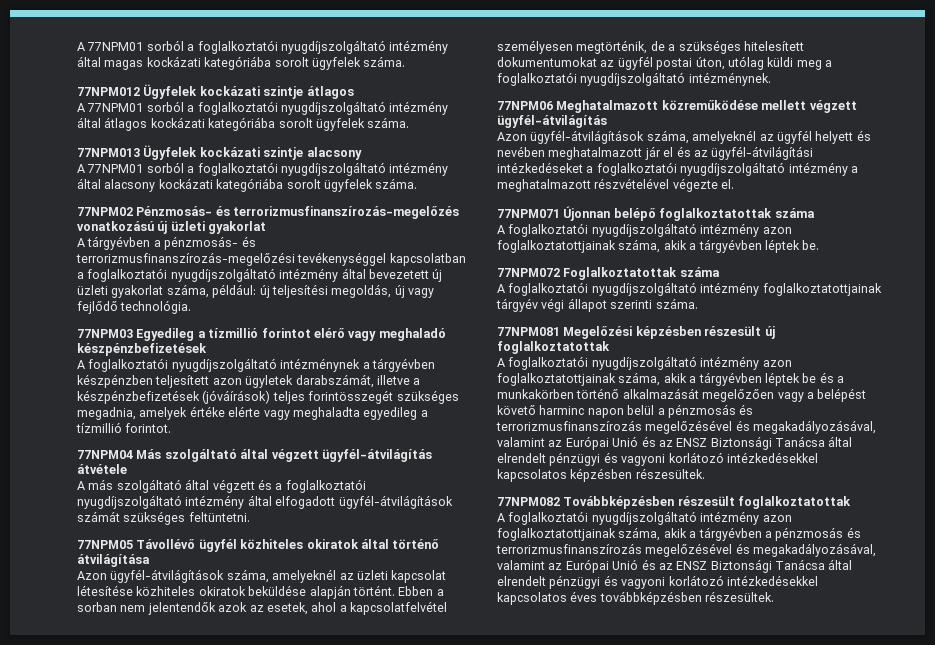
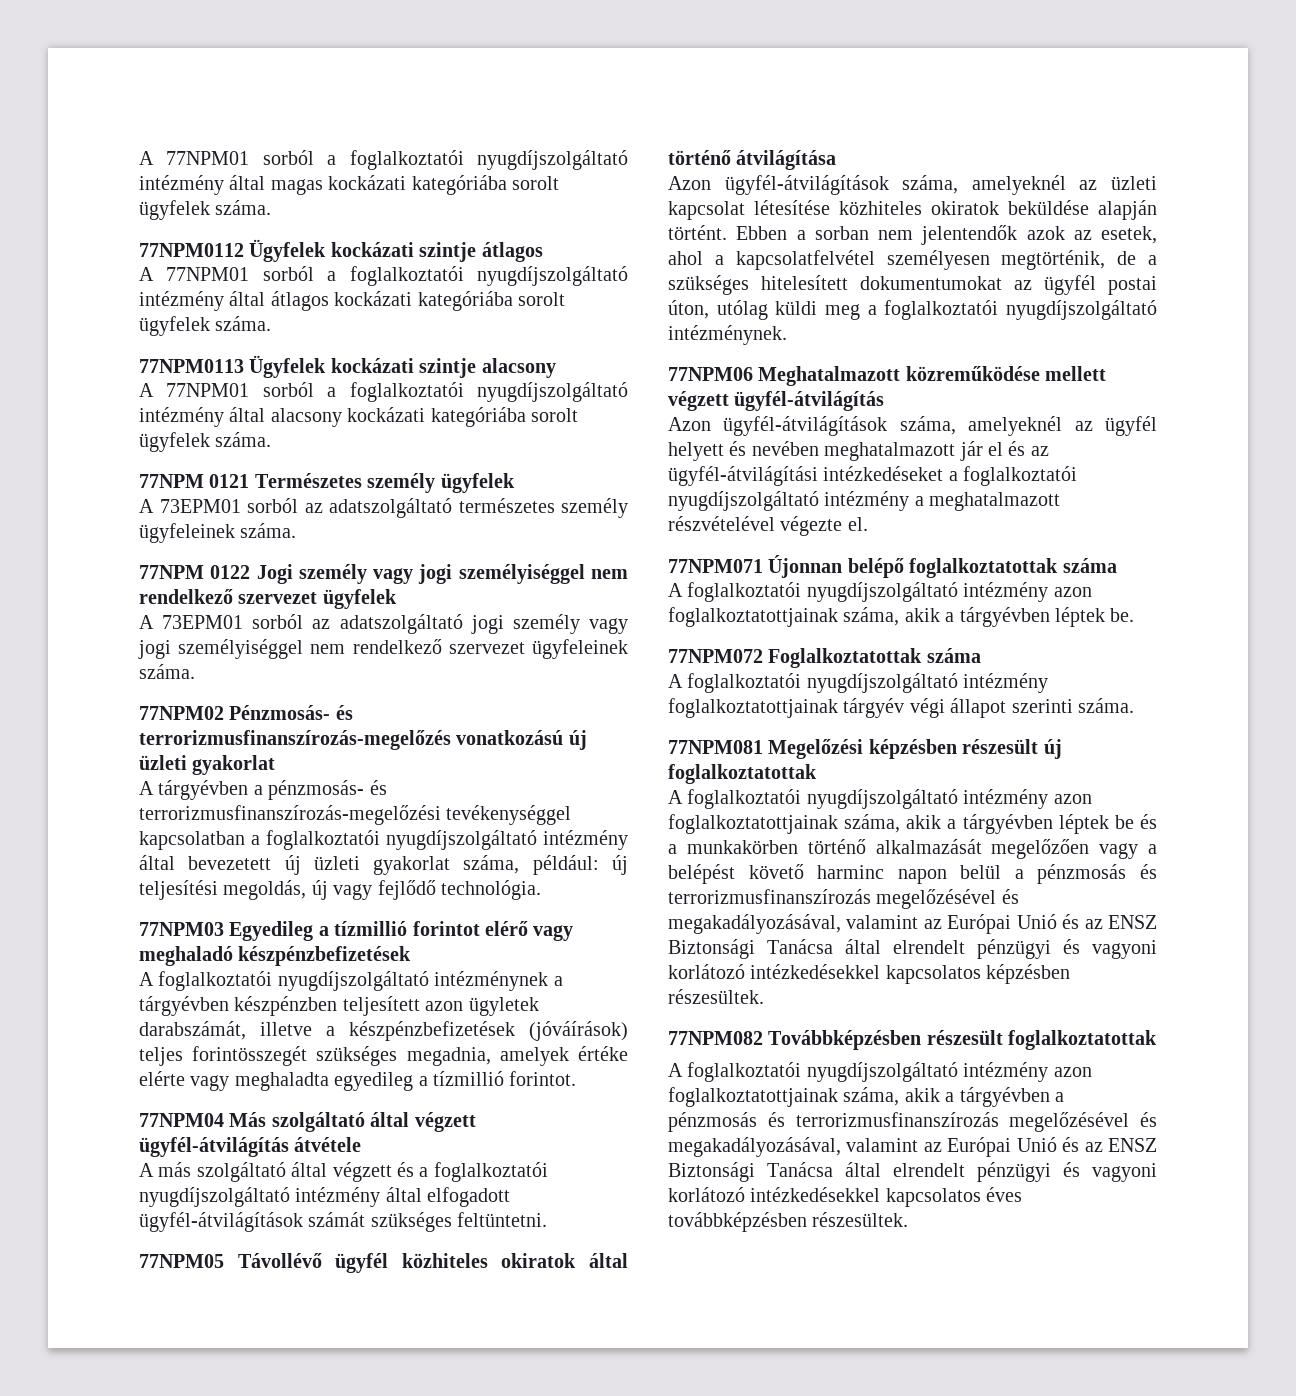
- 77NPM012 Ügyfelek kockázati szintje átlagos
+ 77NPM0112 Ügyfelek kockázati szintje átlagos
- 77NPM013 Ügyfelek kockázati szintje alacsony
+ 77NPM0113 Ügyfelek kockázati szintje alacsony
+ 77NPM 0121 Természetes személy ügyfelek
+ A 73EPM01 sorból az adatszolgáltató természetes személy ügyfeleinek száma.
+ 77NPM 0122 Jogi személy vagy jogi személyiséggel nem rendelkező szervezet ügyfelek
+ A 73EPM01 sorból az adatszolgáltató jogi személy vagy jogi személyiséggel nem rendelkező szervezet ügyfeleinek száma.

